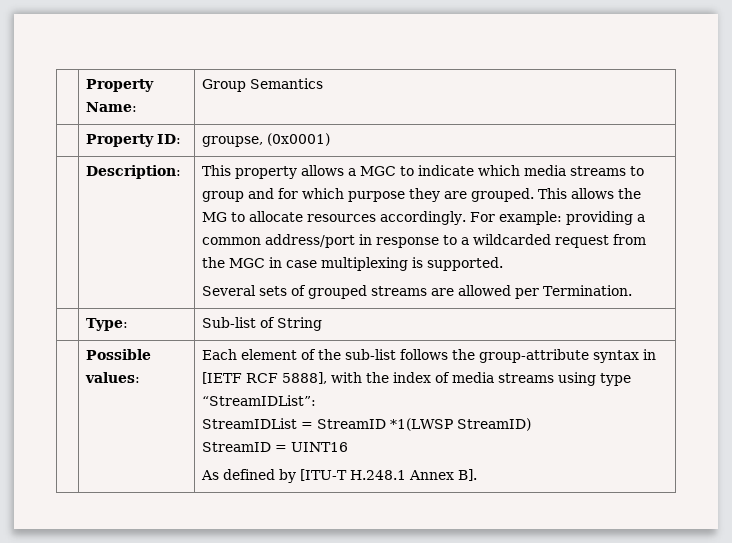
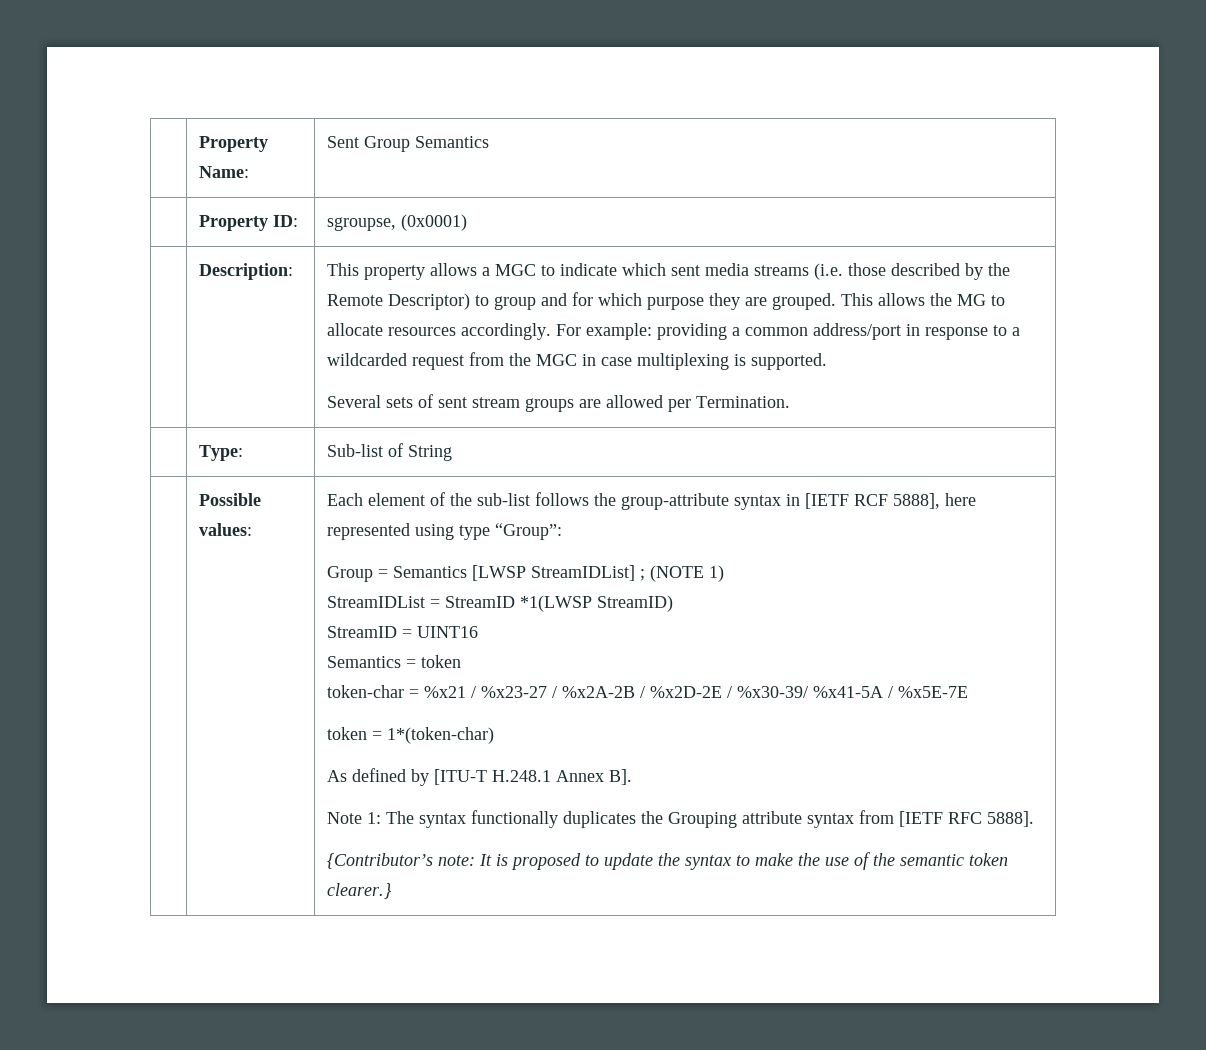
- | Property Name: | Group Semantics
+ | Property Name: | Sent Group Semantics
- | Property ID: | groupse, (0x0001)
+ | Property ID: | sgroupse, (0x0001)
- This property allows a MGC to indicate which media streams to group and for which purpose they are grouped.
+ This property allows a MGC to indicate which sent media streams (i.e. those described by the Remote Descriptor) to group and for which purpose they are grouped.
- Several sets of grouped streams are allowed per Termination.
+ Several sets of sent stream groups are allowed per Termination.
- Each element of the sub-list follows the group-attribute syntax in [IETF RCF 5888], with the index of media streams using type “StreamIDList”:
+ Each element of the sub-list follows the group-attribute syntax in [IETF RCF 5888], here represented using type “Group”:
+ Group = Semantics [LWSP StreamIDList] ; (NOTE 1)
+ Semantics = token
+ token-char = %x21 / %x23-27 / %x2A-2B / %x2D-2E / %x30-39/ %x41-5A / %x5E-7E
+ token = 1*(token-char)
+ Note 1: The syntax functionally duplicates the Grouping attribute syntax from [IETF RFC 5888].
+ {Contributor’s note: It is proposed to update the syntax to make the use of the semantic token clearer.}

